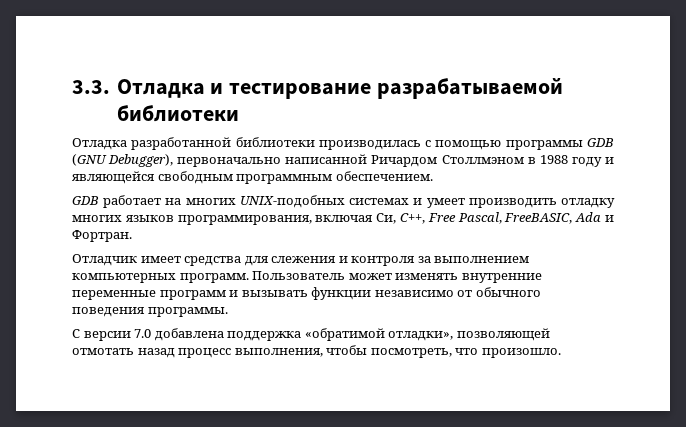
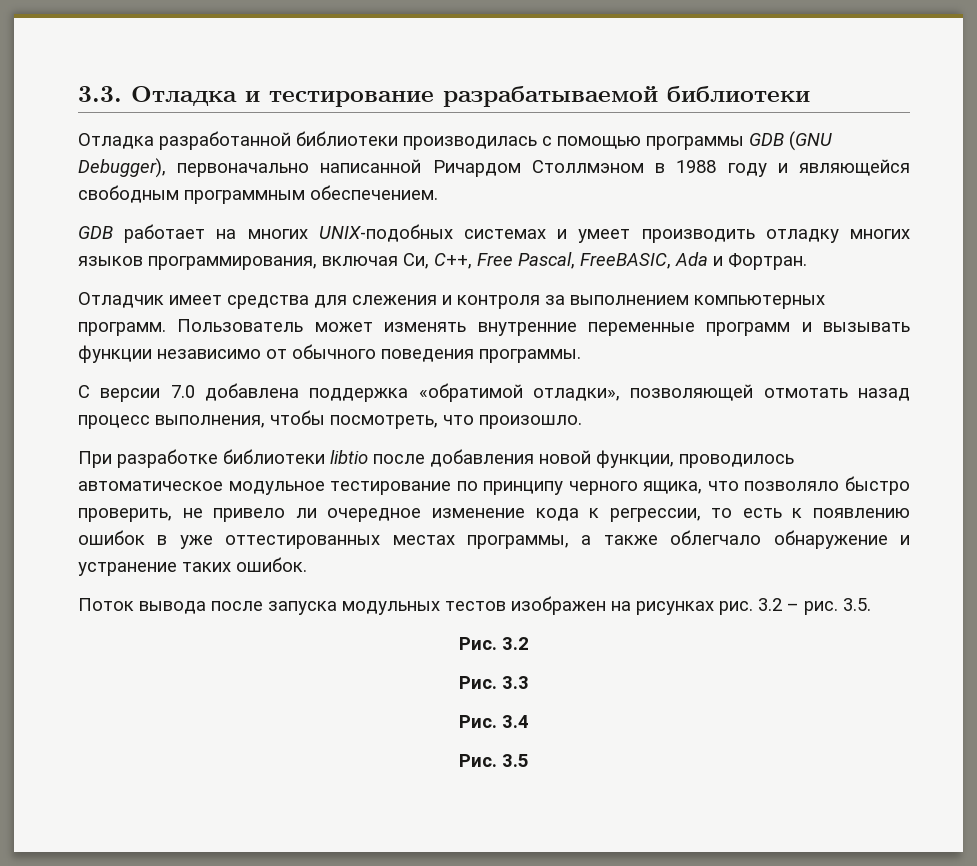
+ При разработке библиотеки libtio после добавления новой функции, проводилось автоматическое модульное тестирование по принципу черного ящика, что позволяло быстро проверить, не привело ли очередное изменение кода к регрессии, то есть к появлению ошибок в уже оттестированных местах программы, а также облегчало обнаружение и устранение таких ошибок.
+ Поток вывода после запуска модульных тестов изображен на рисунках рис. 3.2 – рис. 3.5.
+ Рис. 3.2
+ Рис. 3.3
+ Рис. 3.4
+ Рис. 3.5

